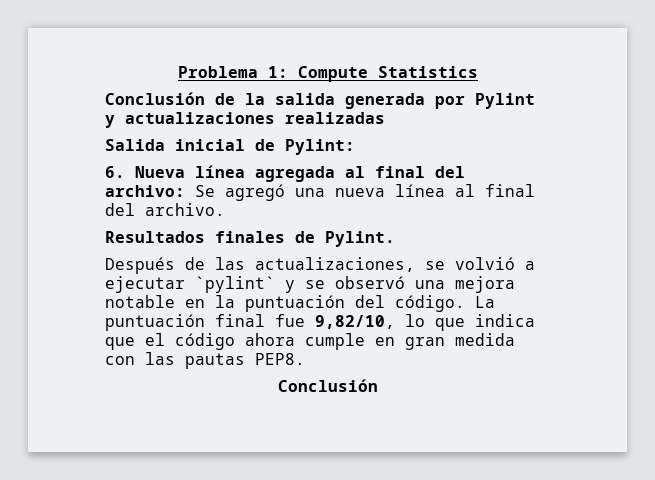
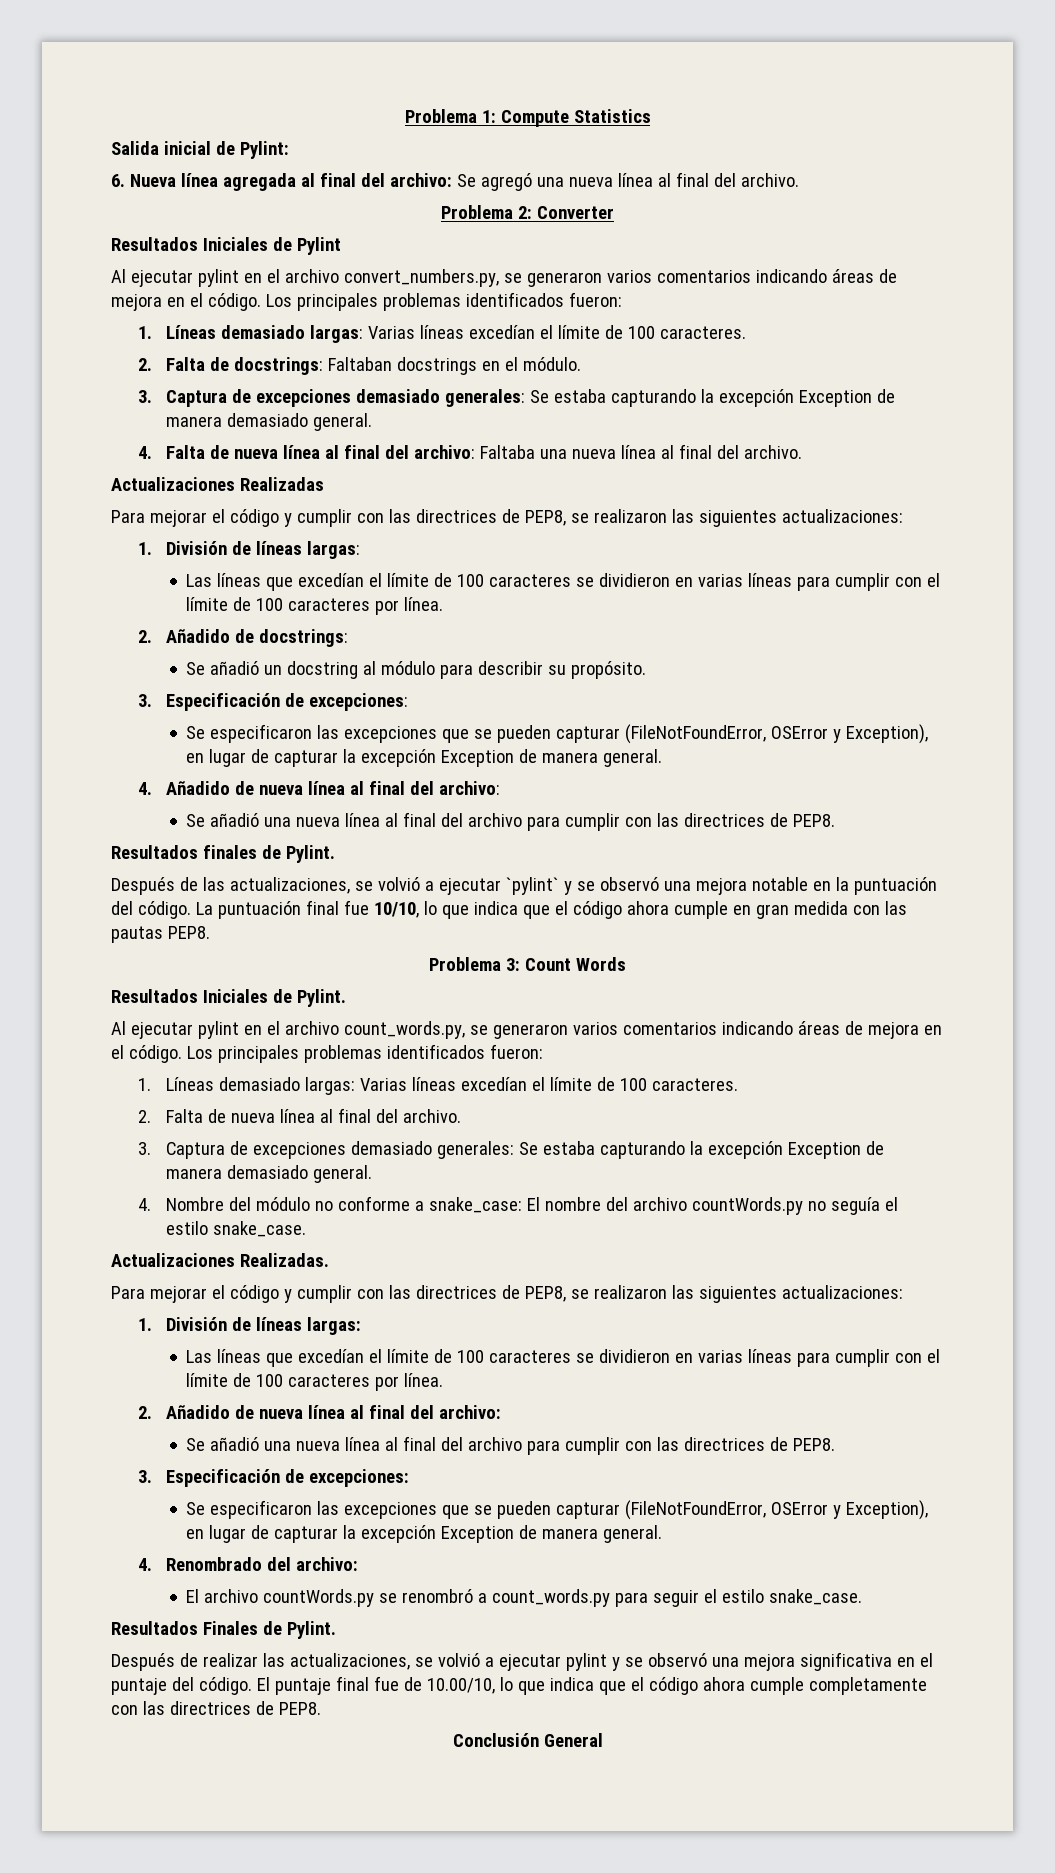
- Conclusión de la salida generada por Pylint y actualizaciones realizadas
+ Problema 2: Converter
+ Resultados Iniciales de Pylint
+ Al ejecutar pylint en el archivo convert_numbers.py, se generaron varios comentarios indicando áreas de mejora en el código. Los principales problemas identificados fueron:
+ 1. Líneas demasiado largas: Varias líneas excedían el límite de 100 caracteres.
+ 2. Falta de docstrings: Faltaban docstrings en el módulo.
+ 3. Captura de excepciones demasiado generales: Se estaba capturando la excepción Exception de manera demasiado general.
+ 4. Falta de nueva línea al final del archivo: Faltaba una nueva línea al final del archivo.
+ Actualizaciones Realizadas
+ Para mejorar el código y cumplir con las directrices de PEP8, se realizaron las siguientes actualizaciones:
+ 1. División de líneas largas:
+ Las líneas que excedían el límite de 100 caracteres se dividieron en varias líneas para cumplir con el límite de 100 caracteres por línea.
+ 2. Añadido de docstrings:
+ Se añadió un docstring al módulo para describir su propósito.
+ 3. Especificación de excepciones:
+ Se especificaron las excepciones que se pueden capturar (FileNotFoundError, OSError y Exception), en lugar de capturar la excepción Exception de manera general.
+ 4. Añadido de nueva línea al final del archivo:
+ Se añadió una nueva línea al final del archivo para cumplir con las directrices de PEP8.
- La puntuación final fue 9,82/10, lo que indica que el código ahora cumple en gran medida con las pautas PEP8.
- Conclusión
+ La puntuación final fue 10/10, lo que indica que el código ahora cumple en gran medida con las pautas PEP8.
+ Problema 3: Count Words
+ Resultados Iniciales de Pylint.
+ Al ejecutar pylint en el archivo count_words.py, se generaron varios comentarios indicando áreas de mejora en el código. Los principales problemas identificados fueron:
+ 1. Líneas demasiado largas: Varias líneas excedían el límite de 100 caracteres.
+ 2. Falta de nueva línea al final del archivo.
+ 3. Captura de excepciones demasiado generales: Se estaba capturando la excepción Exception de manera demasiado general.
+ 4. Nombre del módulo no conforme a snake_case: El nombre del archivo countWords.py no seguía el estilo snake_case.
+ Actualizaciones Realizadas.
+ Para mejorar el código y cumplir con las directrices de PEP8, se realizaron las siguientes actualizaciones:
+ 1. División de líneas largas:
+ Las líneas que excedían el límite de 100 caracteres se dividieron en varias líneas para cumplir con el límite de 100 caracteres por línea.
+ 2. Añadido de nueva línea al final del archivo:
+ Se añadió una nueva línea al final del archivo para cumplir con las directrices de PEP8.
+ 3. Especificación de excepciones:
+ Se especificaron las excepciones que se pueden capturar (FileNotFoundError, OSError y Exception), en lugar de capturar la excepción Exception de manera general.
+ 4. Renombrado del archivo:
+ El archivo countWords.py se renombró a count_words.py para seguir el estilo snake_case.
+ Resultados Finales de Pylint.
+ Después de realizar las actualizaciones, se volvió a ejecutar pylint y se observó una mejora significativa en el puntaje del código. El puntaje final fue de 10.00/10, lo que indica que el código ahora cumple completamente con las directrices de PEP8.
+ Conclusión General

